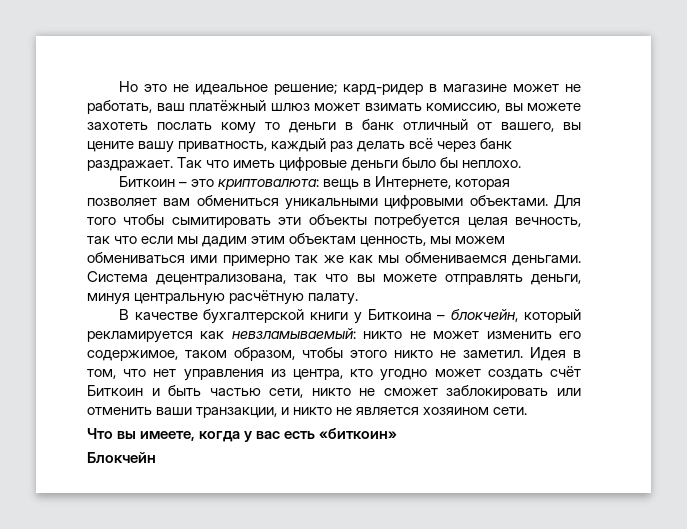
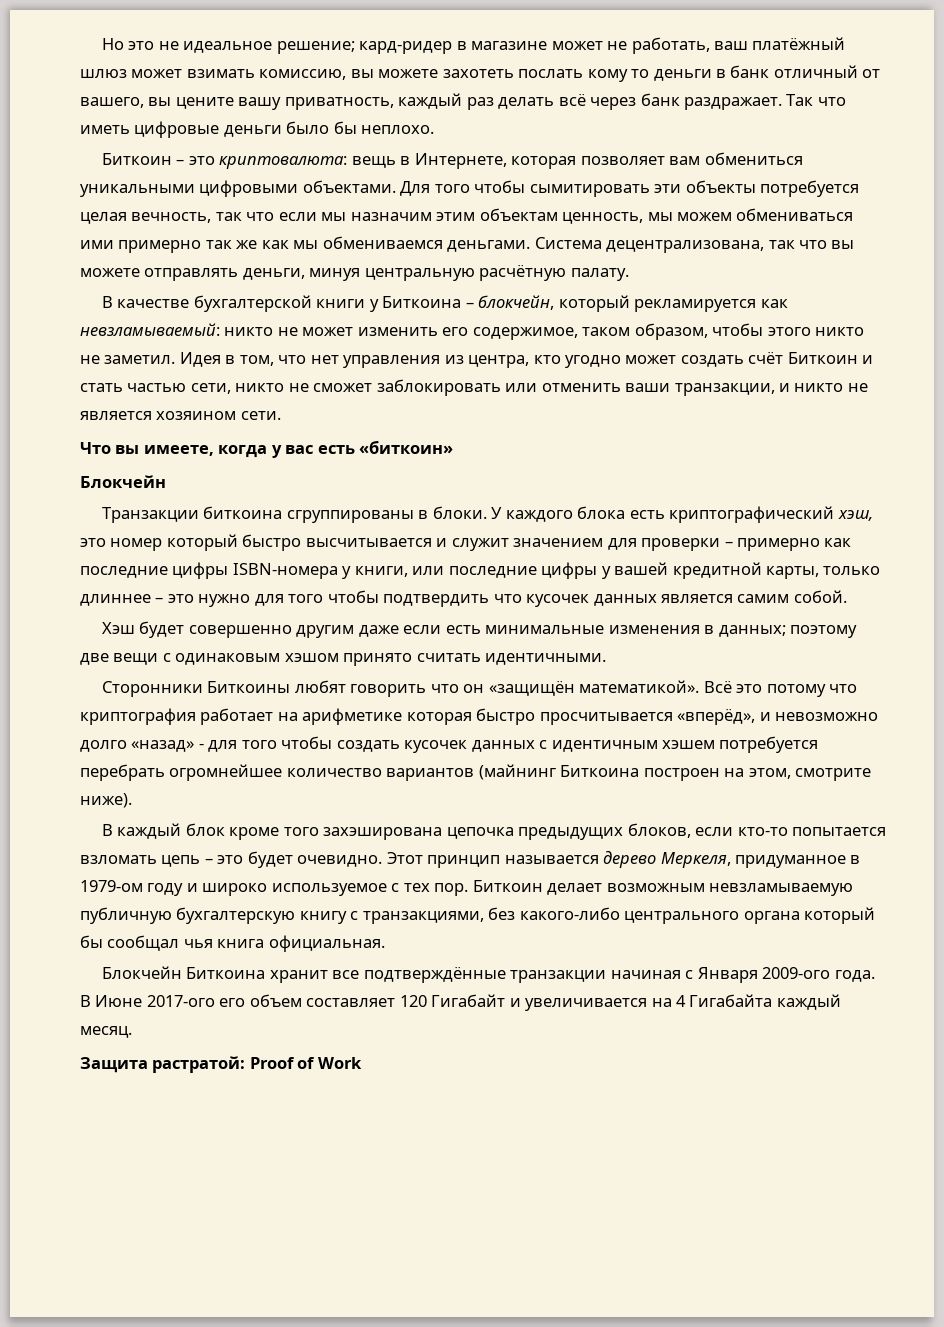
- Для того чтобы сымитировать эти объекты потребуется целая вечность, так что если мы дадим этим объектам ценность, мы можем обмениваться ими примерно так же как мы обмениваемся деньгами.
+ Для того чтобы сымитировать эти объекты потребуется целая вечность, так что если мы назначим этим объектам ценность, мы можем обмениваться ими примерно так же как мы обмениваемся деньгами.
- Идея в том, что нет управления из центра, кто угодно может создать счёт Биткоин и быть частью сети, никто не сможет заблокировать или отменить ваши транзакции, и никто не является хозяином сети.
+ Идея в том, что нет управления из центра, кто угодно может создать счёт Биткоин и стать частью сети, никто не сможет заблокировать или отменить ваши транзакции, и никто не является хозяином сети.
+ Транзакции биткоина сгруппированы в блоки. У каждого блока есть криптографический хэш, это номер который быстро высчитывается и служит значением для проверки – примерно как последние цифры ISBN-номера у книги, или последние цифры у вашей кредитной карты, только длиннее – это нужно для того чтобы подтвердить что кусочек данных является самим собой.
+ Хэш будет совершенно другим даже если есть минимальные изменения в данных; поэтому две вещи с одинаковым хэшом принято считать идентичными.
+ Сторонники Биткоины любят говорить что он «защищён математикой». Всё это потому что криптография работает на арифметике которая быстро просчитывается «вперёд», и невозможно долго «назад» - для того чтобы создать кусочек данных с идентичным хэшем потребуется перебрать огромнейшее количество вариантов (майнинг Биткоина построен на этом, смотрите ниже).
+ В каждый блок кроме того захэширована цепочка предыдущих блоков, если кто-то попытается взломать цепь – это будет очевидно. Этот принцип называется дерево Меркеля, придуманное в 1979-ом году и широко используемое с тех пор. Биткоин делает возможным невзламываемую публичную бухгалтерскую книгу с транзакциями, без какого-либо центрального органа который бы сообщал чья книга официальная.
+ Блокчейн Биткоина хранит все подтверждённые транзакции начиная с Января 2009-ого года. В Июне 2017-ого его объем составляет 120 Гигабайт и увеличивается на 4 Гигабайта каждый месяц.
+ Защита растратой: Proof of Work

